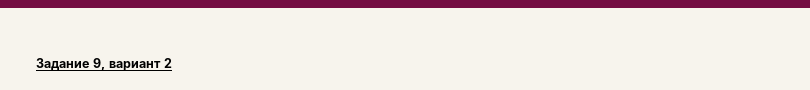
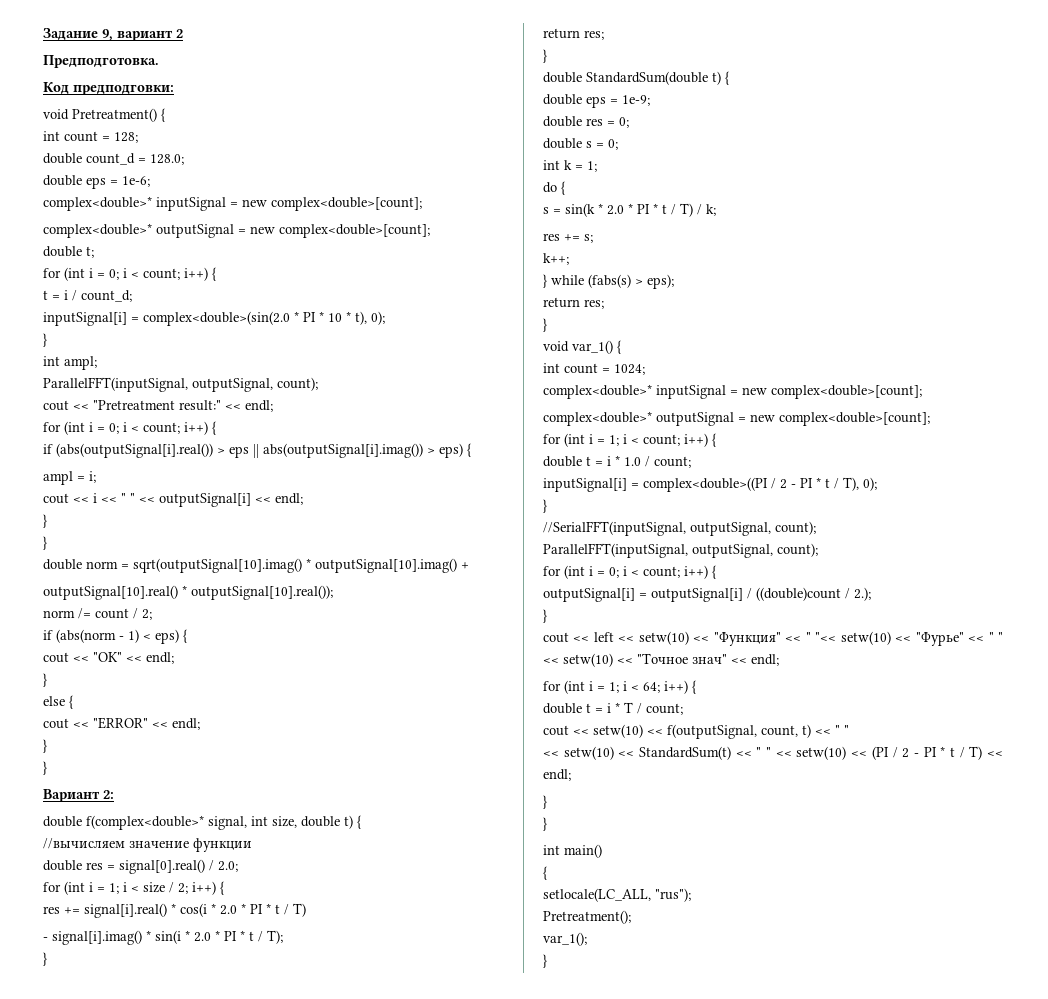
+ Предподготовка.
+ Код предподговки:
+ void Pretreatment() {
+ int count = 128;
+ double count_d = 128.0;
+ double eps = 1e-6;
+ complex<double>* inputSignal = new complex<double>[count];
+ complex<double>* outputSignal = new complex<double>[count];
+ double t;
+ for (int i = 0; i < count; i++) {
+ t = i / count_d;
+ inputSignal[i] = complex<double>(sin(2.0 * PI * 10 * t), 0);
+ }
+ int ampl;
+ ParallelFFT(inputSignal, outputSignal, count);
+ cout << "Pretreatment result:" << endl;
+ for (int i = 0; i < count; i++) {
+ if (abs(outputSignal[i].real()) > eps || abs(outputSignal[i].imag()) > eps) {
+ ampl = i;
+ cout << i << " " << outputSignal[i] << endl;
+ }
+ }
+ double norm = sqrt(outputSignal[10].imag() * outputSignal[10].imag() +
+ outputSignal[10].real() * outputSignal[10].real());
+ norm /= count / 2;
+ if (abs(norm - 1) < eps) {
+ cout << "OK" << endl;
+ }
+ else {
+ cout << "ERROR" << endl;
+ }
+ }
+ Вариант 2:
+ double f(complex<double>* signal, int size, double t) {
+ //вычисляем значение функции
+ double res = signal[0].real() / 2.0;
+ for (int i = 1; i < size / 2; i++) {
+ res += signal[i].real() * cos(i * 2.0 * PI * t / T)
+ - signal[i].imag() * sin(i * 2.0 * PI * t / T);
+ }
+ return res;
+ }
+ double StandardSum(double t) {
+ double eps = 1e-9;
+ double res = 0;
+ double s = 0;
+ int k = 1;
+ do {
+ s = sin(k * 2.0 * PI * t / T) / k;
+ res += s;
+ k++;
+ } while (fabs(s) > eps);
+ return res;
+ }
+ void var_1() {
+ int count = 1024;
+ complex<double>* inputSignal = new complex<double>[count];
+ complex<double>* outputSignal = new complex<double>[count];
+ for (int i = 1; i < count; i++) {
+ double t = i * 1.0 / count;
+ inputSignal[i] = complex<double>((PI / 2 - PI * t / T), 0);
+ }
+ //SerialFFT(inputSignal, outputSignal, count);
+ ParallelFFT(inputSignal, outputSignal, count);
+ for (int i = 0; i < count; i++) {
+ outputSignal[i] = outputSignal[i] / ((double)count / 2.);
+ }
+ cout << left << setw(10) << "Функция" << " "<< setw(10) << "Фурье" << " " << setw(10) << "Точное знач" << endl;
+ for (int i = 1; i < 64; i++) {
+ double t = i * T / count;
+ cout << setw(10) << f(outputSignal, count, t) << " "
+ << setw(10) << StandardSum(t) << " " << setw(10) << (PI / 2 - PI * t / T) << endl;
+ }
+ }
+ int main()
+ {
+ setlocale(LC_ALL, "rus");
+ Pretreatment();
+ var_1();
+ }

